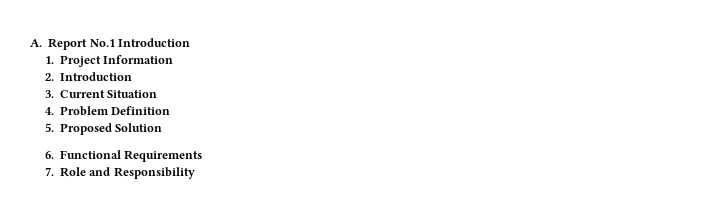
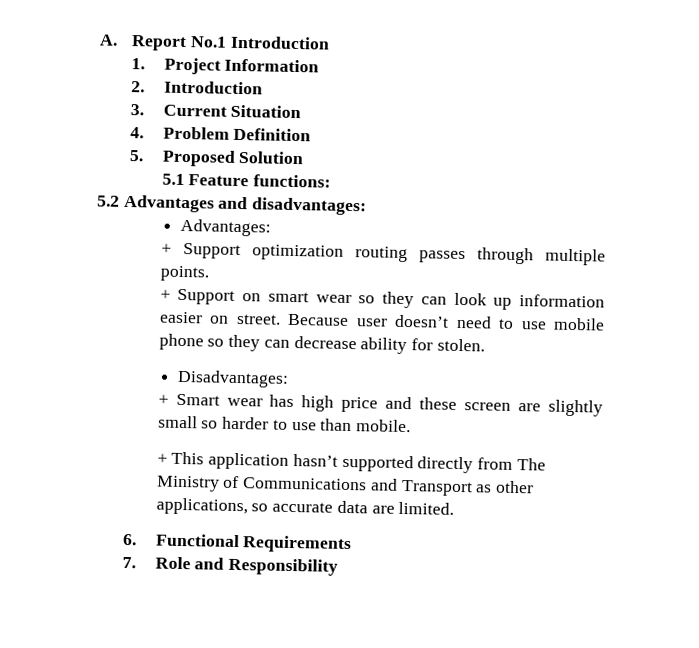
+ 5.1 Feature functions:
+ 5.2 Advantages and disadvantages:
+ Advantages:
+ + Support optimization routing passes through multiple points.
+ + Support on smart wear so they can look up information easier on street. Because user doesn’t need to use mobile phone so they can decrease ability for stolen.
+ Disadvantages:
+ + Smart wear has high price and these screen are slightly small so harder to use than mobile.
+ + This application hasn’t supported directly from The Ministry of Communications and Transport as other applications, so accurate data are limited.

